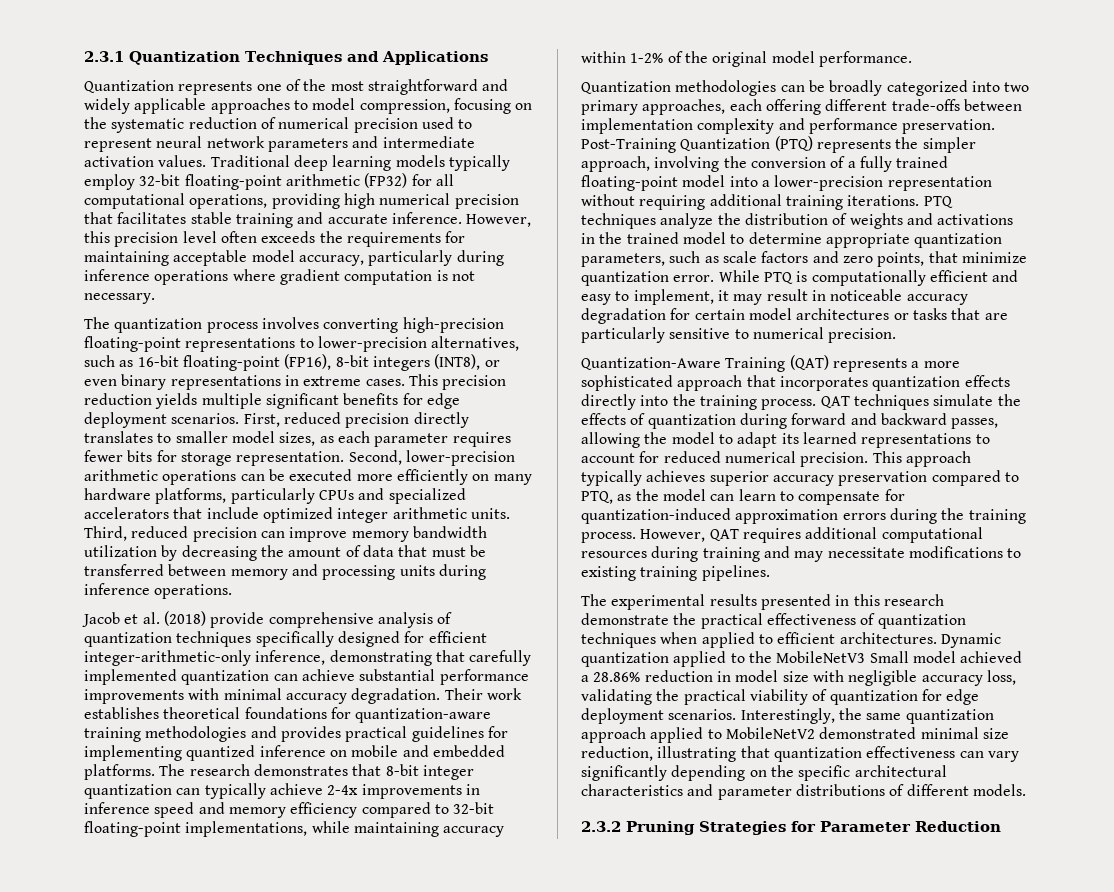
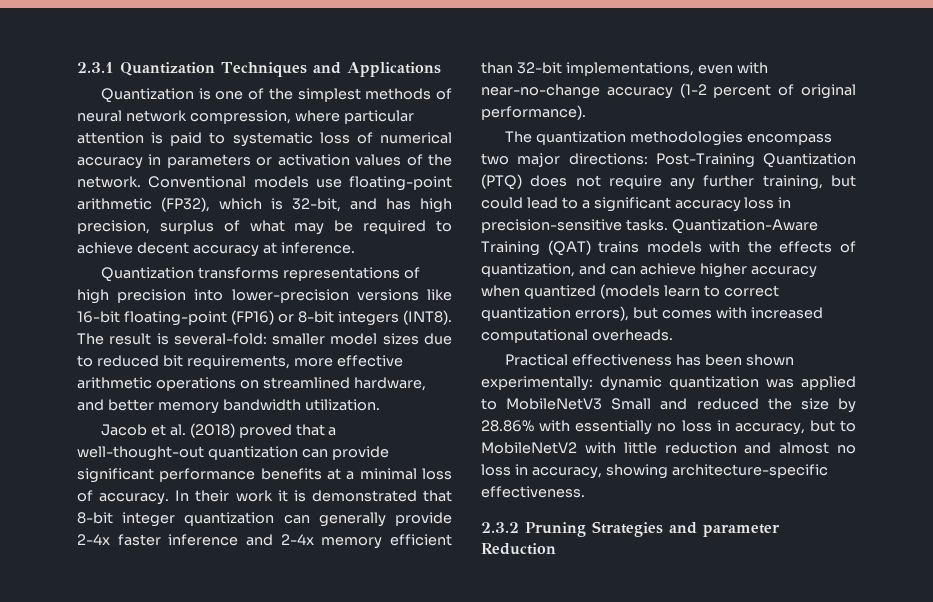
- Quantization represents one of the most straightforward and widely applicable approaches to model compression, focusing on the systematic reduction of numerical precision used to represent neural network parameters and intermediate activation values. Traditional deep learning models typically employ 32-bit floating-point arithmetic (FP32) for all computational operations, providing high numerical precision that facilitates stable training and accurate inference. However, this precision level often exceeds the requirements for maintaining acceptable model accuracy, particularly during inference operations where gradient computation is not necessary.
- The quantization process involves converting high-precision floating-point representations to lower-precision alternatives, such as 16-bit floating-point (FP16), 8-bit integers (INT8), or even binary representations in extreme cases. This precision reduction yields multiple significant benefits for edge deployment scenarios. First, reduced precision directly translates to smaller model sizes, as each parameter requires fewer bits for storage representation. Second, lower-precision arithmetic operations can be executed more efficiently on many hardware platforms, particularly CPUs and specialized accelerators that include optimized integer arithmetic units. Third, reduced precision can improve memory bandwidth utilization by decreasing the amount of data that must be transferred between memory and processing units during inference operations.
- Jacob et al. (2018) provide comprehensive analysis of quantization techniques specifically designed for efficient integer-arithmetic-only inference, demonstrating that carefully implemented quantization can achieve substantial performance improvements with minimal accuracy degradation. Their work establishes theoretical foundations for quantization-aware training methodologies and provides practical guidelines for implementing quantized inference on mobile and embedded platforms. The research demonstrates that 8-bit integer quantization can typically achieve 2-4x improvements in inference speed and memory efficiency compared to 32-bit floating-point implementations, while maintaining accuracy within 1-2% of the original model performance.
- Quantization methodologies can be broadly categorized into two primary approaches, each offering different trade-offs between implementation complexity and performance preservation. Post-Training Quantization (PTQ) represents the simpler approach, involving the conversion of a fully trained floating-point model into a lower-precision representation without requiring additional training iterations. PTQ techniques analyze the distribution of weights and activations in the trained model to determine appropriate quantization parameters, such as scale factors and zero points, that minimize quantization error. While PTQ is computationally efficient and easy to implement, it may result in noticeable accuracy degradation for certain model architectures or tasks that are particularly sensitive to numerical precision.
- Quantization-Aware Training (QAT) represents a more sophisticated approach that incorporates quantization effects directly into the training process. QAT techniques simulate the effects of quantization during forward and backward passes, allowing the model to adapt its learned representations to account for reduced numerical precision. This approach typically achieves superior accuracy preservation compared to PTQ, as the model can learn to compensate for quantization-induced approximation errors during the training process. However, QAT requires additional computational resources during training and may necessitate modifications to existing training pipelines.
- The experimental results presented in this research demonstrate the practical effectiveness of quantization techniques when applied to efficient architectures. Dynamic quantization applied to the MobileNetV3 Small model achieved a 28.86% reduction in model size with negligible accuracy loss, validating the practical viability of quantization for edge deployment scenarios. Interestingly, the same quantization approach applied to MobileNetV2 demonstrated minimal size reduction, illustrating that quantization effectiveness can vary significantly depending on the specific architectural characteristics and parameter distributions of different models.
+ Quantization is one of the simplest methods of neural network compression, where particular attention is paid to systematic loss of numerical accuracy in parameters or activation values of the network. Conventional models use floating-point arithmetic (FP32), which is 32-bit, and has high precision, surplus of what may be required to achieve decent accuracy at inference.
+ Quantization transforms representations of high precision into lower-precision versions like 16-bit floating-point (FP16) or 8-bit integers (INT8). The result is several-fold: smaller model sizes due to reduced bit requirements, more effective arithmetic operations on streamlined hardware, and better memory bandwidth utilization.
+ Jacob et al. (2018) proved that a well-thought-out quantization can provide significant performance benefits at a minimal loss of accuracy. In their work it is demonstrated that 8-bit integer quantization can generally provide 2-4x faster inference and 2-4x memory efficient than 32-bit implementations, even with near-no-change accuracy (1-2 percent of original performance).
+ The quantization methodologies encompass two major directions: Post-Training Quantization (PTQ) does not require any further training, but could lead to a significant accuracy loss in precision-sensitive tasks. Quantization-Aware Training (QAT) trains models with the effects of quantization, and can achieve higher accuracy when quantized (models learn to correct quantization errors), but comes with increased computational overheads.
+ Practical effectiveness has been shown experimentally: dynamic quantization was applied to MobileNetV3 Small and reduced the size by 28.86% with essentially no loss in accuracy, but to MobileNetV2 with little reduction and almost no loss in accuracy, showing architecture-specific effectiveness.
- 2.3.2 Pruning Strategies for Parameter Reduction
+ 2.3.2 Pruning Strategies and parameter Reduction

